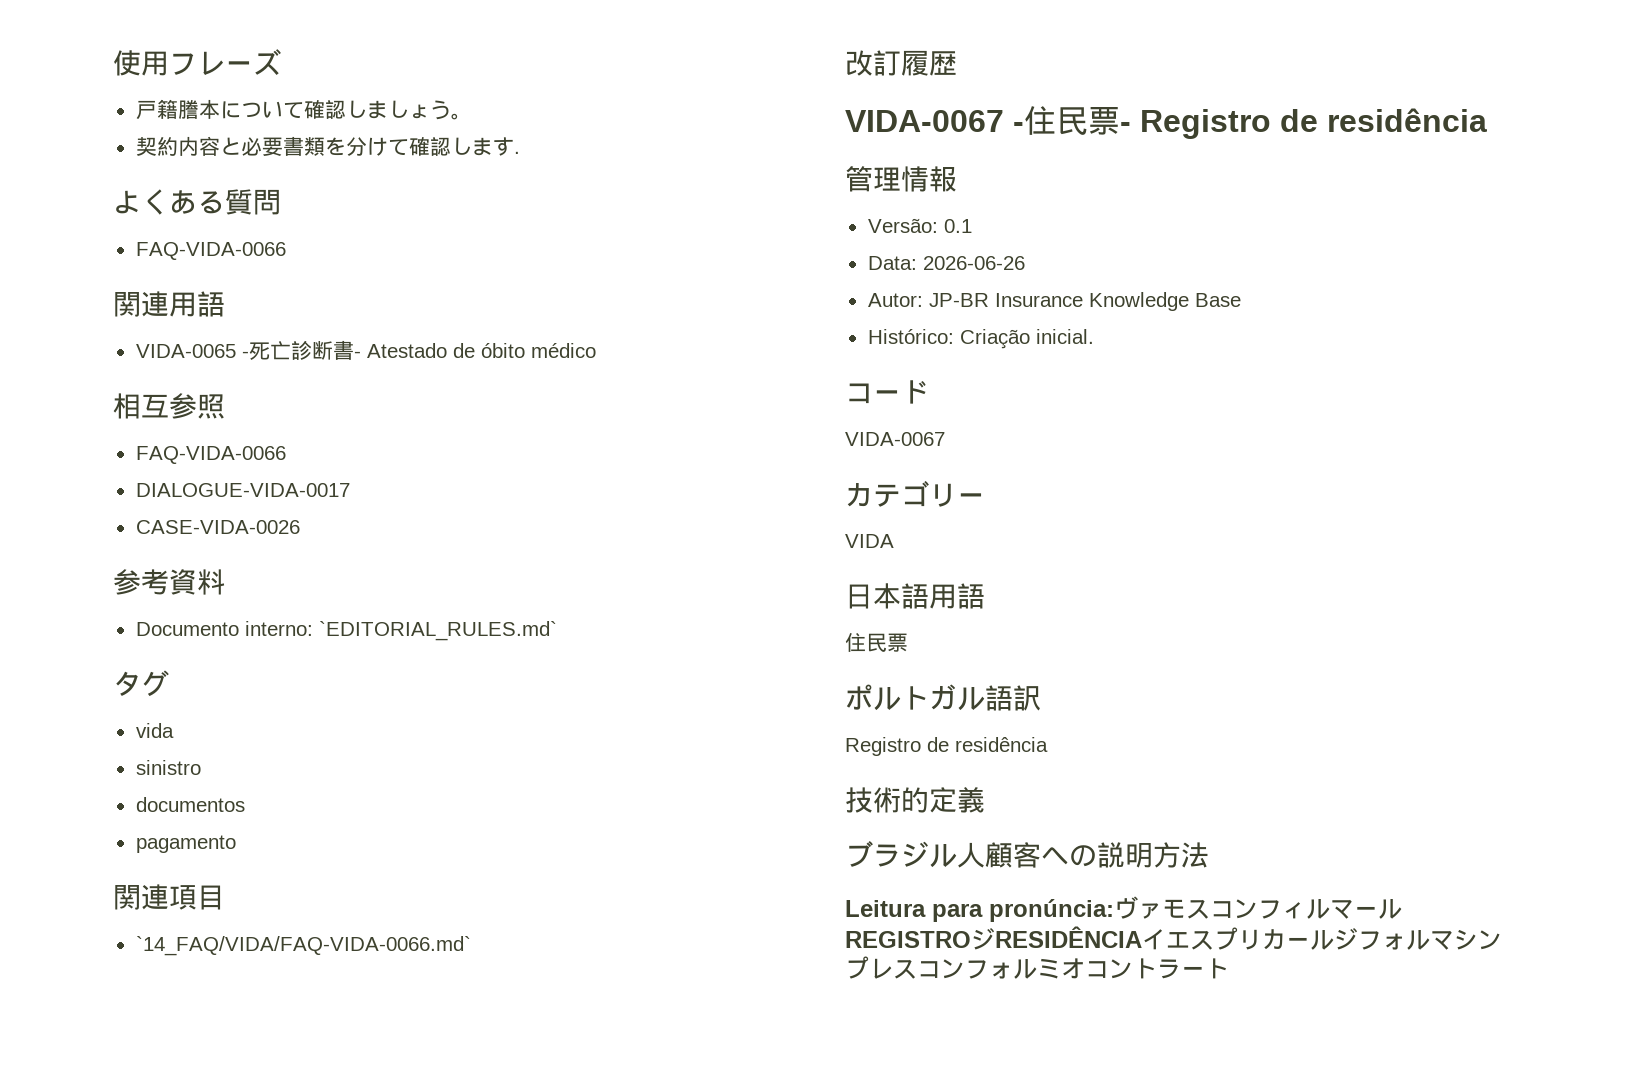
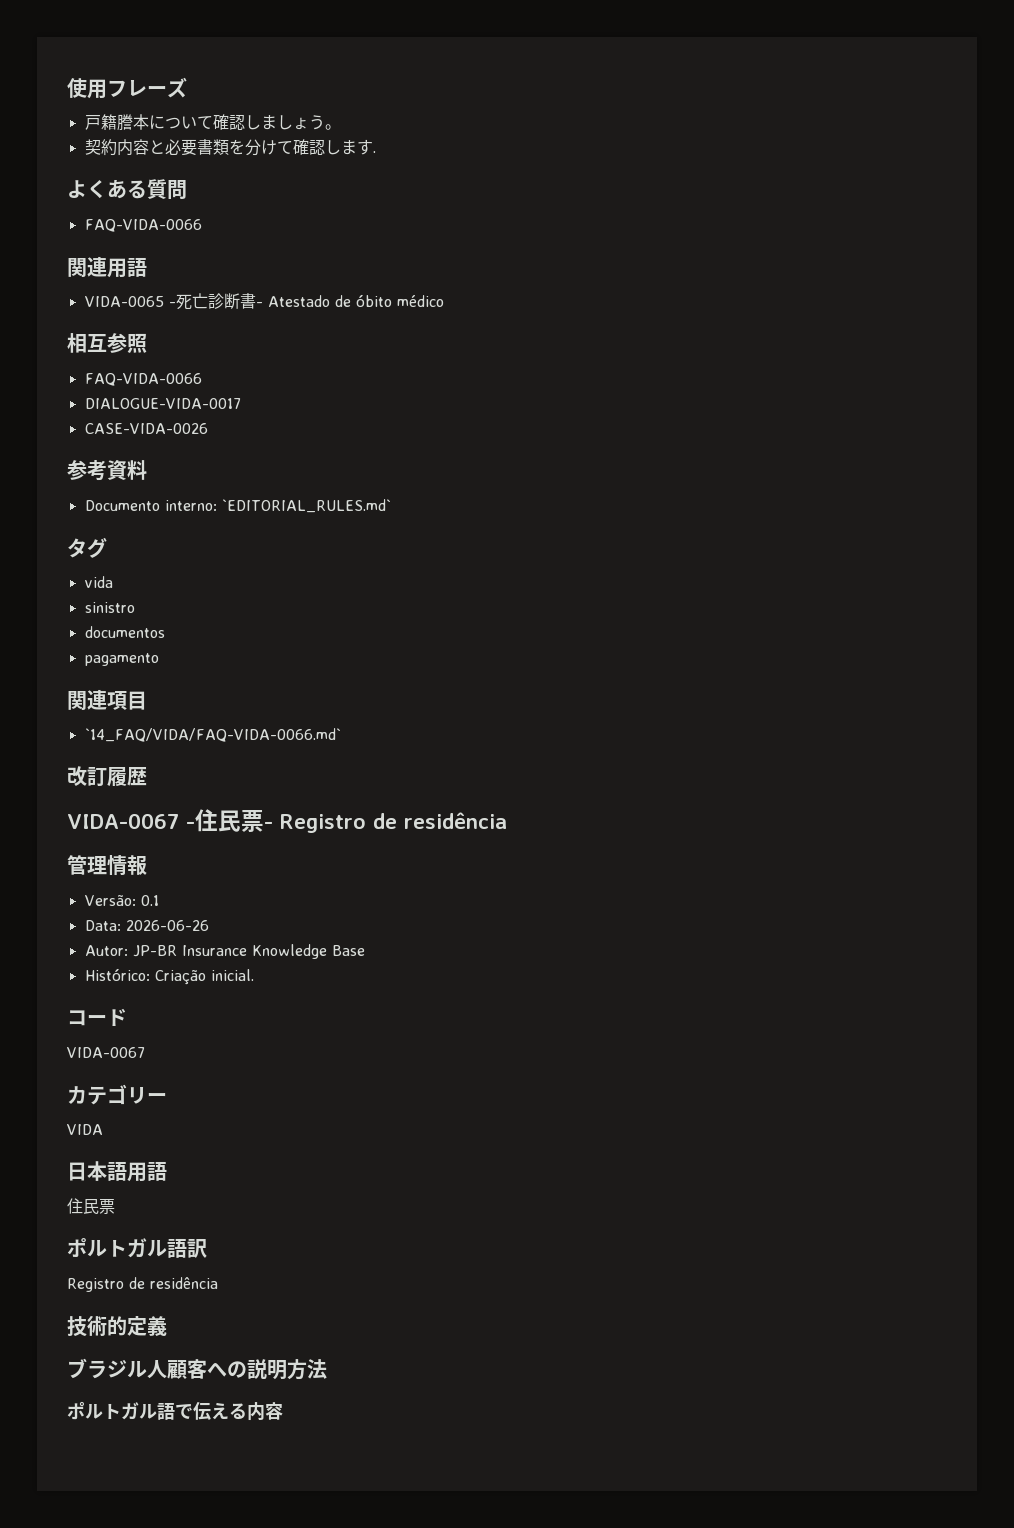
- Leitura para pronúncia:ヴァモスコンフィルマールREGISTROジRESIDÊNCIAイエスプリカールジフォルマシンプレスコンフォルミオコントラート
+ ポルトガル語で伝える内容

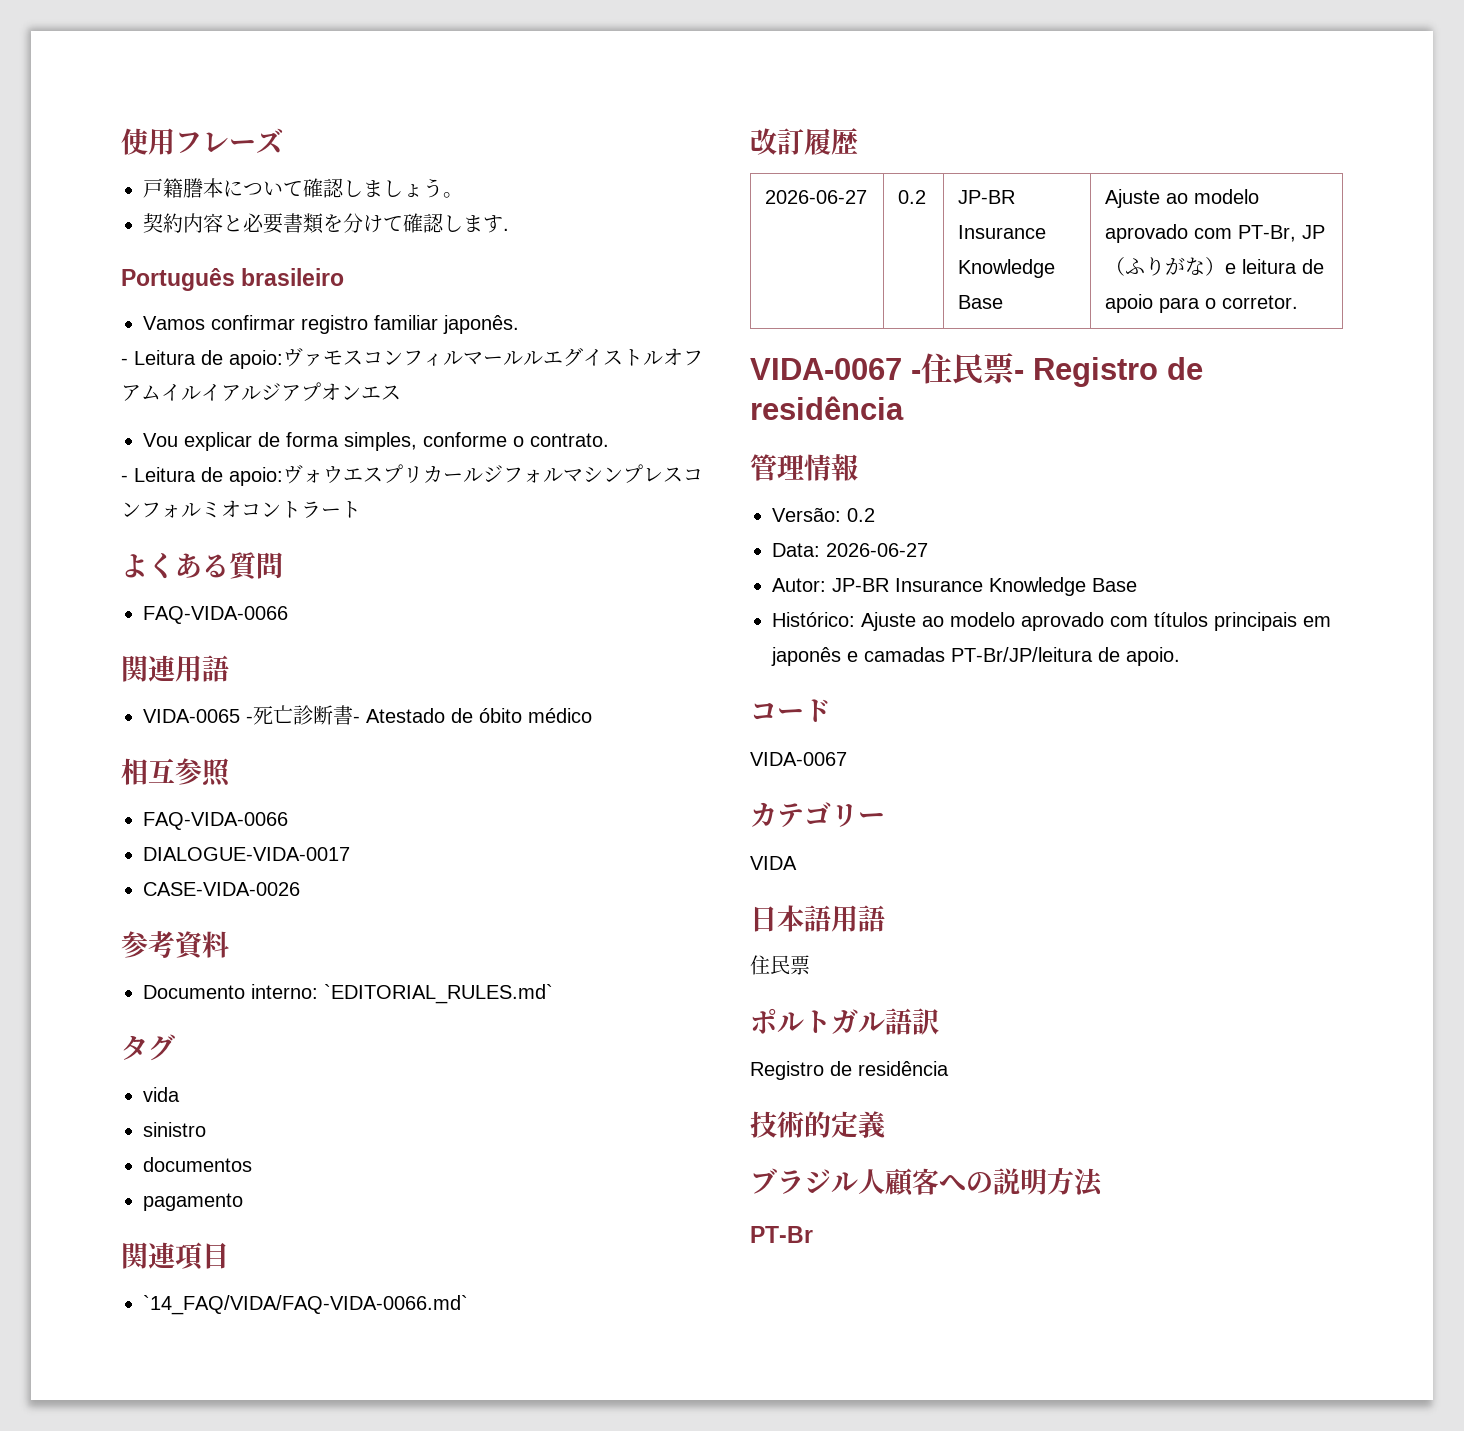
+ Português brasileiro
+ Vamos confirmar registro familiar japonês.
+ - Leitura de apoio:ヴァモスコンフィルマールルエグイストルオフアムイルイアルジアプオンエス
+ Vou explicar de forma simples, conforme o contrato.
+ - Leitura de apoio:ヴォウエスプリカールジフォルマシンプレスコンフォルミオコントラート
+ 2026-06-27 | 0.2 | JP-BR Insurance Knowledge Base | Ajuste ao modelo aprovado com PT-Br, JP（ふりがな）e leitura de apoio para o corretor.
- Versão: 0.1
+ Versão: 0.2
- Data: 2026-06-26
+ Data: 2026-06-27
- Histórico: Criação inicial.
+ Histórico: Ajuste ao modelo aprovado com títulos principais em japonês e camadas PT-Br/JP/leitura de apoio.
- ポルトガル語で伝える内容
+ PT-Br

